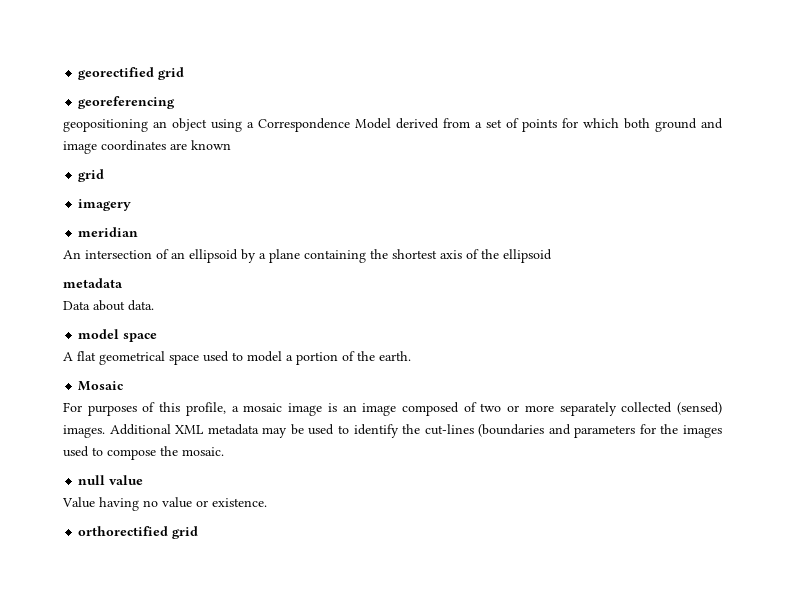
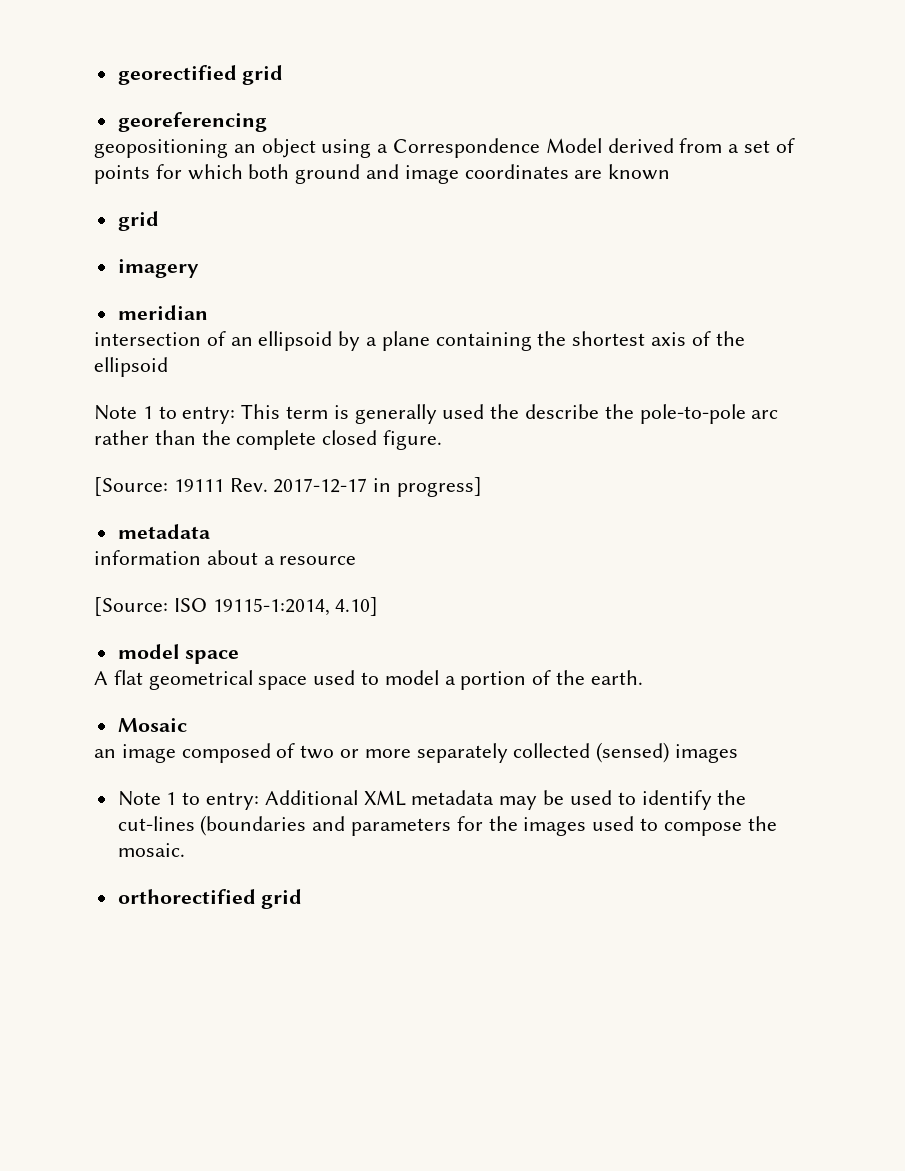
- An intersection of an ellipsoid by a plane containing the shortest axis of the ellipsoid
+ intersection of an ellipsoid by a plane containing the shortest axis of the ellipsoid
+ Note 1 to entry: This term is generally used the describe the pole-to-pole arc rather than the complete closed figure.
+ [Source: 19111 Rev. 2017-12-17 in progress]
  metadata
- Data about data.
+ information about a resource
+ [Source: ISO 19115-1:2014, 4.10]
- For purposes of this profile, a mosaic image is an image composed of two or more separately collected (sensed) images. Additional XML metadata may be used to identify the cut-lines (boundaries and parameters for the images used to compose the mosaic.
+ an image composed of two or more separately collected (sensed) images
+ Note 1 to entry: Additional XML metadata may be used to identify the cut-lines (boundaries and parameters for the images used to compose the mosaic.
- null value
- Value having no value or existence.

